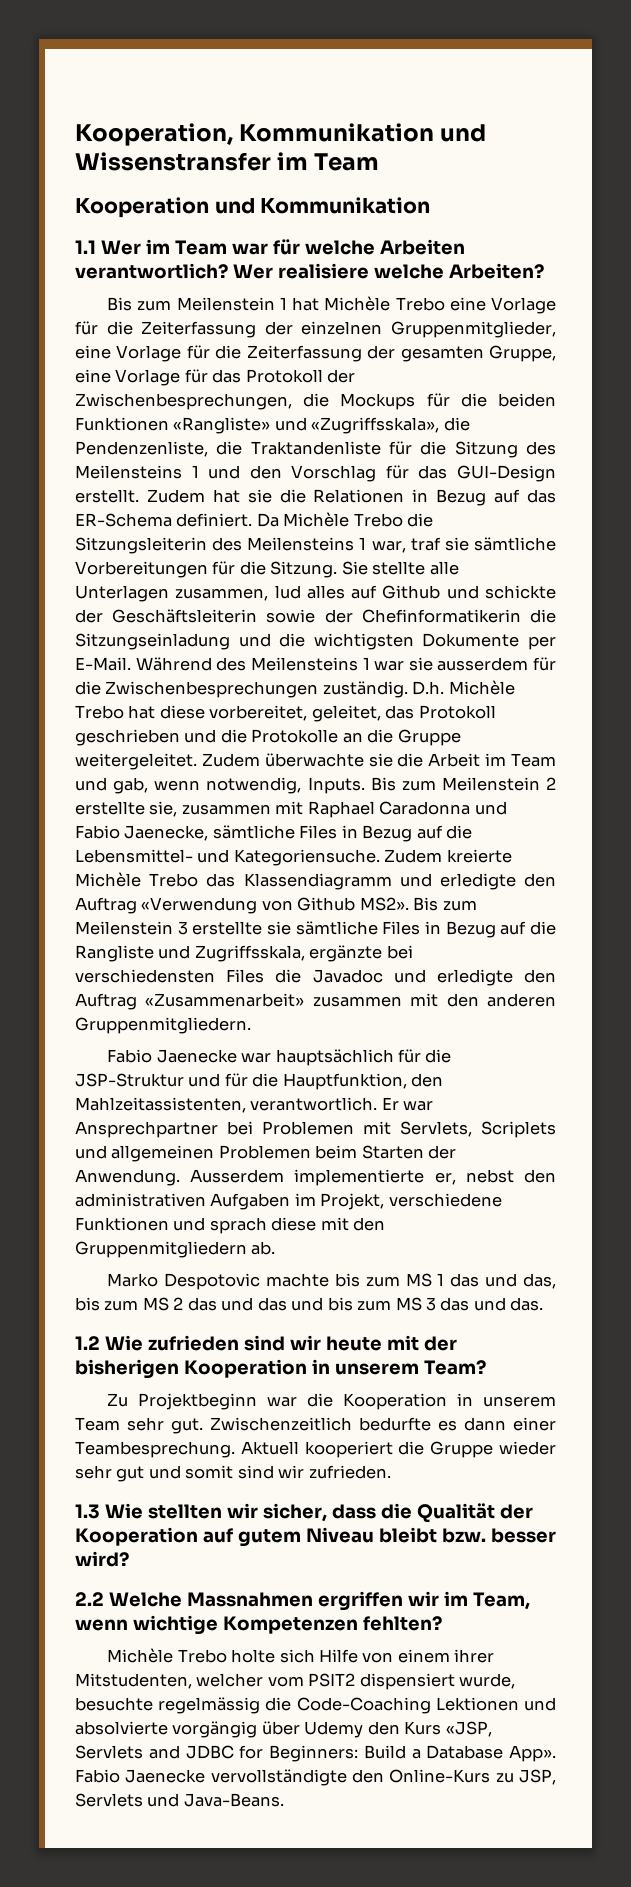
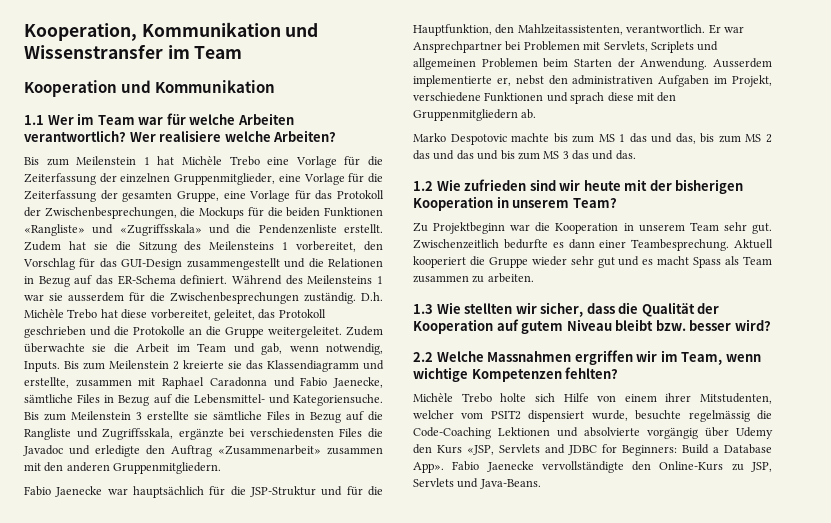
- Bis zum Meilenstein 1 hat Michèle Trebo eine Vorlage für die Zeiterfassung der einzelnen Gruppenmitglieder, eine Vorlage für die Zeiterfassung der gesamten Gruppe, eine Vorlage für das Protokoll der Zwischenbesprechungen, die Mockups für die beiden Funktionen «Rangliste» und «Zugriffsskala», die Pendenzenliste, die Traktandenliste für die Sitzung des Meilensteins 1 und den Vorschlag für das GUI-Design erstellt. Zudem hat sie die Relationen in Bezug auf das ER-Schema definiert.
+ Bis zum Meilenstein 1 hat Michèle Trebo eine Vorlage für die Zeiterfassung der einzelnen Gruppenmitglieder, eine Vorlage für die Zeiterfassung der gesamten Gruppe, eine Vorlage für das Protokoll der Zwischenbesprechungen, die Mockups für die beiden Funktionen «Rangliste» und «Zugriffsskala» und die Pendenzenliste erstellt. Zudem hat sie die Sitzung des Meilensteins 1 vorbereitet, den Vorschlag für das GUI-Design zusammengestellt und die Relationen in Bezug auf das ER-Schema definiert.
- Da Michèle Trebo die Sitzungsleiterin des Meilensteins 1 war, traf sie sämtliche Vorbereitungen für die Sitzung. Sie stellte alle Unterlagen zusammen, lud alles auf Github und schickte der Geschäftsleiterin sowie der Chefinformatikerin die Sitzungseinladung und die wichtigsten Dokumente per E-Mail.
- Bis zum Meilenstein 2 erstellte sie, zusammen mit Raphael Caradonna und Fabio Jaenecke, sämtliche Files in Bezug auf die Lebensmittel- und Kategoriensuche.
+ Bis zum Meilenstein 2 kreierte sie das Klassendiagramm und erstellte, zusammen mit Raphael Caradonna und Fabio Jaenecke, sämtliche Files in Bezug auf die Lebensmittel- und Kategoriensuche.
- Zudem kreierte Michèle Trebo das Klassendiagramm und erledigte den Auftrag «Verwendung von Github MS2».
- Aktuell kooperiert die Gruppe wieder sehr gut und somit sind wir zufrieden.
+ Aktuell kooperiert die Gruppe wieder sehr gut und es macht Spass als Team zusammen zu arbeiten.

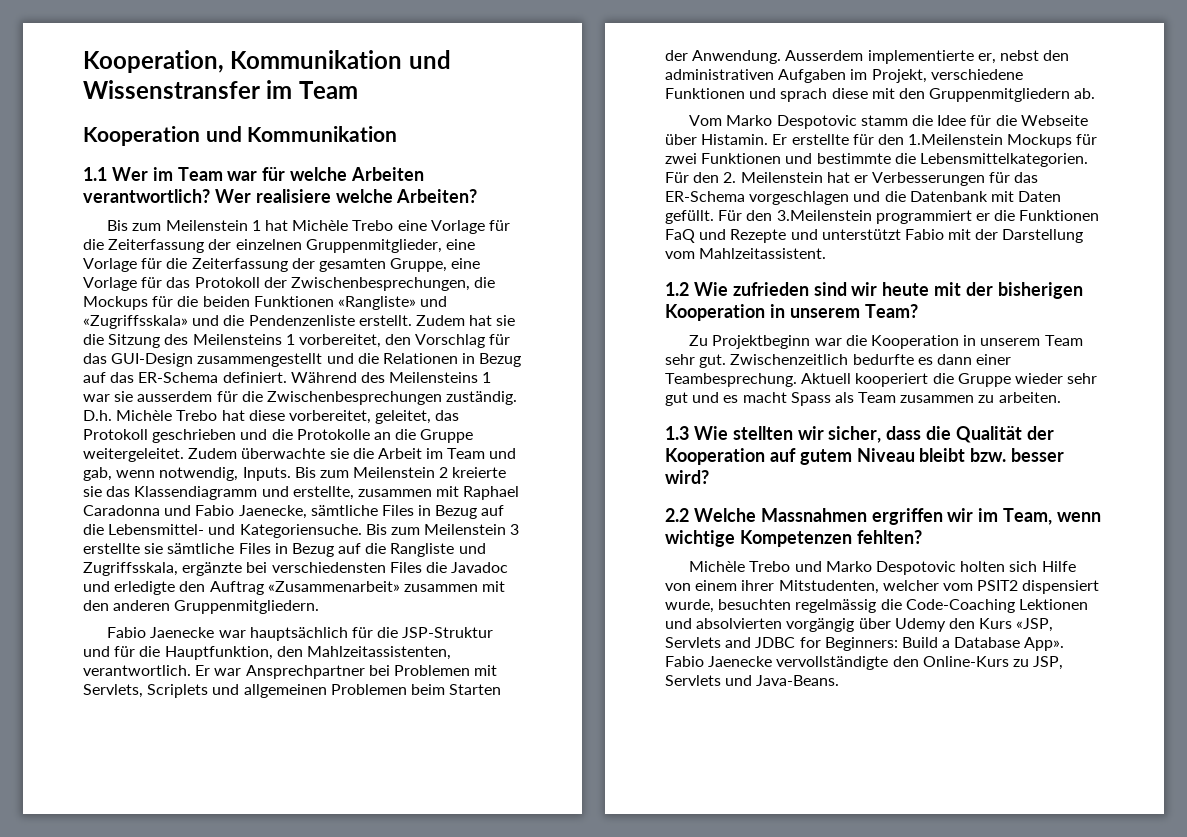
- Marko Despotovic machte bis zum MS 1 das und das, bis zum MS 2 das und das und bis zum MS 3 das und das.
+ Vom Marko Despotovic stamm die Idee für die Webseite über Histamin. Er erstellte für den 1.Meilenstein Mockups für zwei Funktionen und bestimmte die Lebensmittelkategorien. Für den 2. Meilenstein hat er Verbesserungen für das ER-Schema vorgeschlagen und die Datenbank mit Daten gefüllt. Für den 3.Meilenstein programmiert er die Funktionen FaQ und Rezepte und unterstützt Fabio mit der Darstellung vom Mahlzeitassistent.
- Michèle Trebo holte sich Hilfe von einem ihrer Mitstudenten, welcher vom PSIT2 dispensiert wurde, besuchte regelmässig die Code-Coaching Lektionen und absolvierte vorgängig über Udemy den Kurs «JSP, Servlets and JDBC for Beginners: Build a Database App».
+ Michèle Trebo und Marko Despotovic holten sich Hilfe von einem ihrer Mitstudenten, welcher vom PSIT2 dispensiert wurde, besuchten regelmässig die Code-Coaching Lektionen und absolvierten vorgängig über Udemy den Kurs «JSP, Servlets and JDBC for Beginners: Build a Database App».

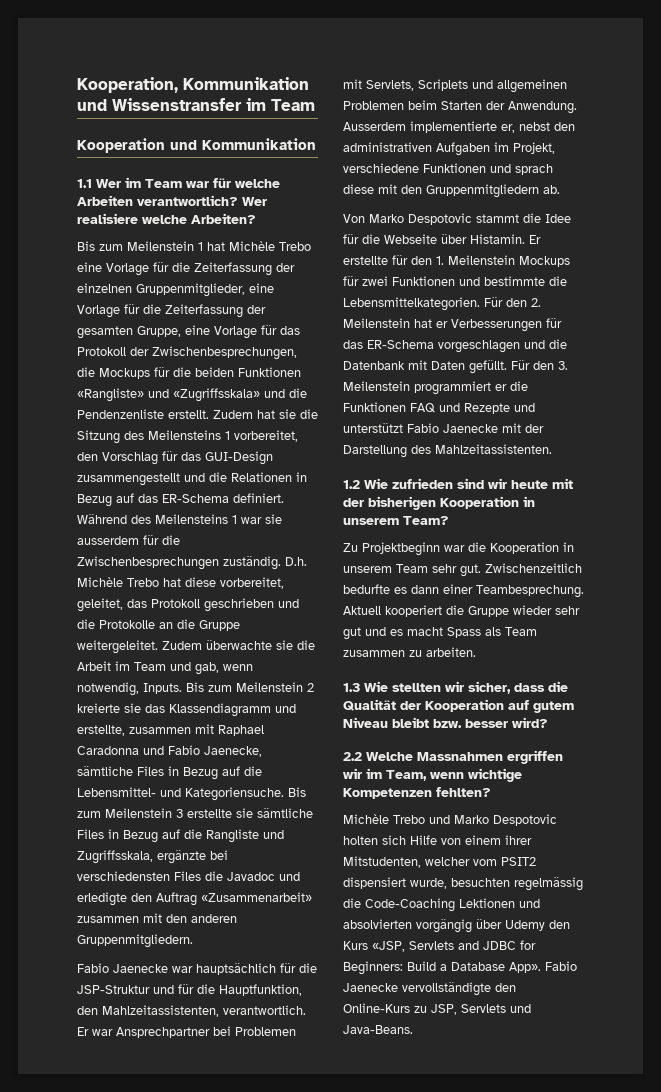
- Vom Marko Despotovic stamm die Idee für die Webseite über Histamin.
+ Von Marko Despotovic stammt die Idee für die Webseite über Histamin.
- Er erstellte für den 1.Meilenstein Mockups für zwei Funktionen und bestimmte die Lebensmittelkategorien.
+ Er erstellte für den 1. Meilenstein Mockups für zwei Funktionen und bestimmte die Lebensmittelkategorien.
- Für den 3.Meilenstein programmiert er die Funktionen FaQ und Rezepte und unterstützt Fabio mit der Darstellung vom Mahlzeitassistent.
+ Für den 3. Meilenstein programmiert er die Funktionen FAQ und Rezepte und unterstützt Fabio Jaenecke mit der Darstellung des Mahlzeitassistenten.

